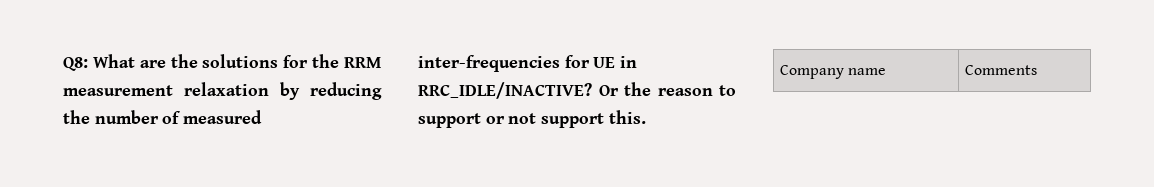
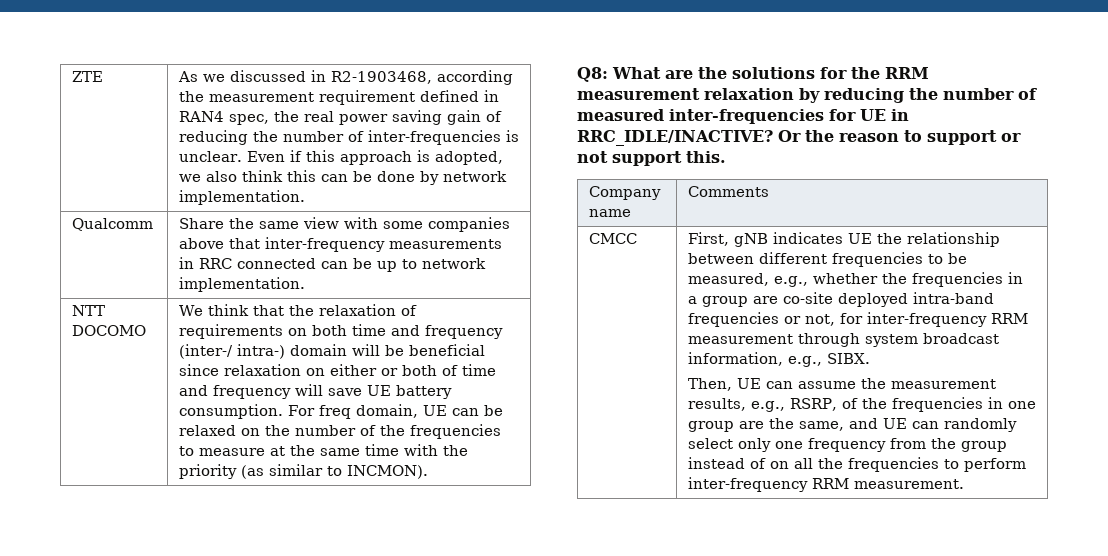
+ ZTE | As we discussed in R2-1903468, according the measurement requirement defined in RAN4 spec, the real power saving gain of reducing the number of inter-frequencies is unclear. Even if this approach is adopted, we also think this can be done by network implementation.
+ Qualcomm | Share the same view with some companies above that inter-frequency measurements in RRC connected can be up to network implementation.
+ NTT DOCOMO | We think that the relaxation of requirements on both time and frequency (inter-/ intra-) domain will be beneficial since relaxation on either or both of time and frequency will save UE battery consumption. For freq domain, UE can be relaxed on the number of the frequencies to measure at the same time with the priority (as similar to INCMON).
+ CMCC | First, gNB indicates UE the relationship between different frequencies to be measured, e.g., whether the frequencies in a group are co-site deployed intra-band frequencies or not, for inter-frequency RRM measurement through system broadcast information, e.g., SIBX.
+ Then, UE can assume the measurement results, e.g., RSRP, of the frequencies in one group are the same, and UE can randomly select only one frequency from the group instead of on all the frequencies to perform inter-frequency RRM measurement.

